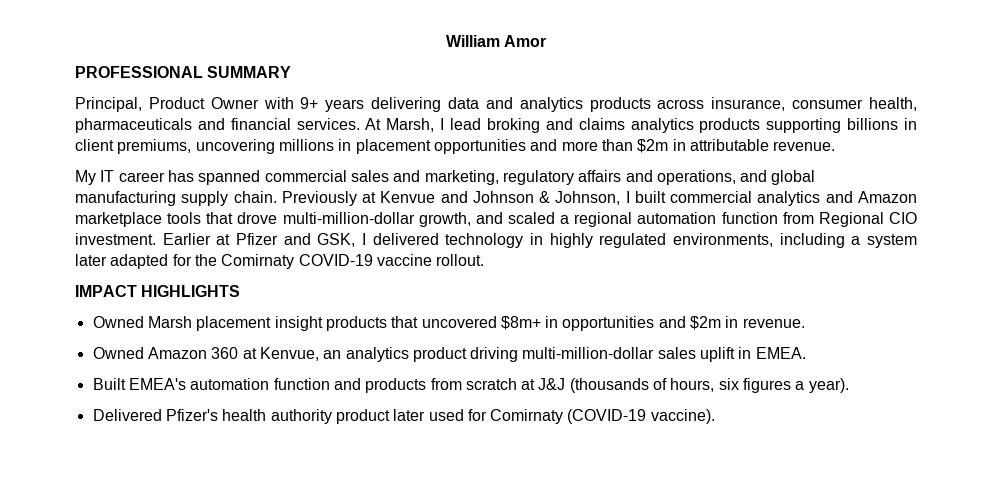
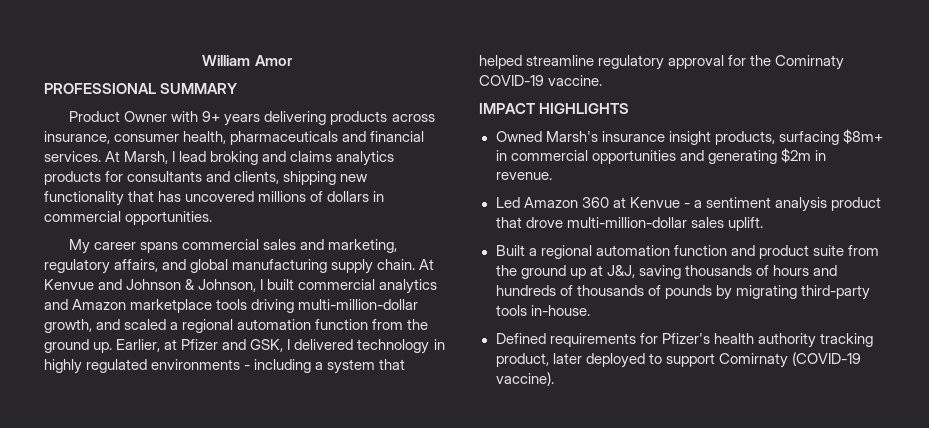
- Principal, Product Owner with 9+ years delivering data and analytics products across insurance, consumer health, pharmaceuticals and financial services.
+ Product Owner with 9+ years delivering products across insurance, consumer health, pharmaceuticals and financial services.
- At Marsh, I lead broking and claims analytics products supporting billions in client premiums, uncovering millions in placement opportunities and more than $2m in attributable revenue.
- My IT career has spanned commercial sales and marketing, regulatory affairs and operations, and global manufacturing supply chain.
+ At Marsh, I lead broking and claims analytics products for consultants and clients, shipping new functionality that has uncovered millions of dollars in commercial opportunities.
+ My career spans commercial sales and marketing, regulatory affairs, and global manufacturing supply chain.
- Previously at Kenvue and Johnson & Johnson, I built commercial analytics and Amazon marketplace tools that drove multi-million-dollar growth, and scaled a regional automation function from Regional CIO investment. Earlier at Pfizer and GSK, I delivered technology in highly regulated environments, including a system later adapted for the Comirnaty COVID-19 vaccine rollout.
+ At Kenvue and Johnson & Johnson, I built commercial analytics and Amazon marketplace tools driving multi-million-dollar growth, and scaled a regional automation function from the ground up. Earlier, at Pfizer and GSK, I delivered technology in highly regulated environments - including a system that helped streamline regulatory approval for the Comirnaty COVID-19 vaccine.
- Owned Marsh placement insight products that uncovered $8m+ in opportunities and $2m in revenue.
+ Owned Marsh's insurance insight products, surfacing $8m+ in commercial opportunities and generating $2m in revenue.
- Owned Amazon 360 at Kenvue, an analytics product driving multi-million-dollar sales uplift in EMEA.
+ Led Amazon 360 at Kenvue - a sentiment analysis product that drove multi-million-dollar sales uplift.
- Built EMEA's automation function and products from scratch at J&J (thousands of hours, six figures a year).
- Delivered Pfizer's health authority product later used for Comirnaty (COVID-19 vaccine).
+ Built a regional automation function and product suite from the ground up at J&J, saving thousands of hours and hundreds of thousands of pounds by migrating third-party tools in-house.
+ Defined requirements for Pfizer's health authority tracking product, later deployed to support Comirnaty (COVID-19 vaccine).

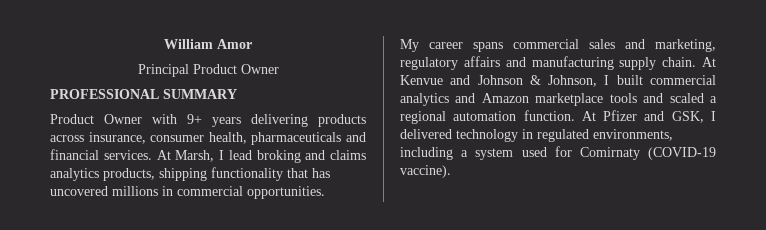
+ Principal Product Owner
- At Marsh, I lead broking and claims analytics products for consultants and clients, shipping new functionality that has uncovered millions of dollars in commercial opportunities.
+ At Marsh, I lead broking and claims analytics products, shipping functionality that has uncovered millions in commercial opportunities.
- My career spans commercial sales and marketing, regulatory affairs, and global manufacturing supply chain.
+ My career spans commercial sales and marketing, regulatory affairs and manufacturing supply chain.
- At Kenvue and Johnson & Johnson, I built commercial analytics and Amazon marketplace tools driving multi-million-dollar growth, and scaled a regional automation function from the ground up. Earlier, at Pfizer and GSK, I delivered technology in highly regulated environments - including a system that helped streamline regulatory approval for the Comirnaty COVID-19 vaccine.
- IMPACT HIGHLIGHTS
- Owned Marsh's insurance insight products, surfacing $8m+ in commercial opportunities and generating $2m in revenue.
- Led Amazon 360 at Kenvue - a sentiment analysis product that drove multi-million-dollar sales uplift.
- Built a regional automation function and product suite from the ground up at J&J, saving thousands of hours and hundreds of thousands of pounds by migrating third-party tools in-house.
- Defined requirements for Pfizer's health authority tracking product, later deployed to support Comirnaty (COVID-19 vaccine).
+ At Kenvue and Johnson & Johnson, I built commercial analytics and Amazon marketplace tools and scaled a regional automation function. At Pfizer and GSK, I delivered technology in regulated environments, including a system used for Comirnaty (COVID-19 vaccine).

